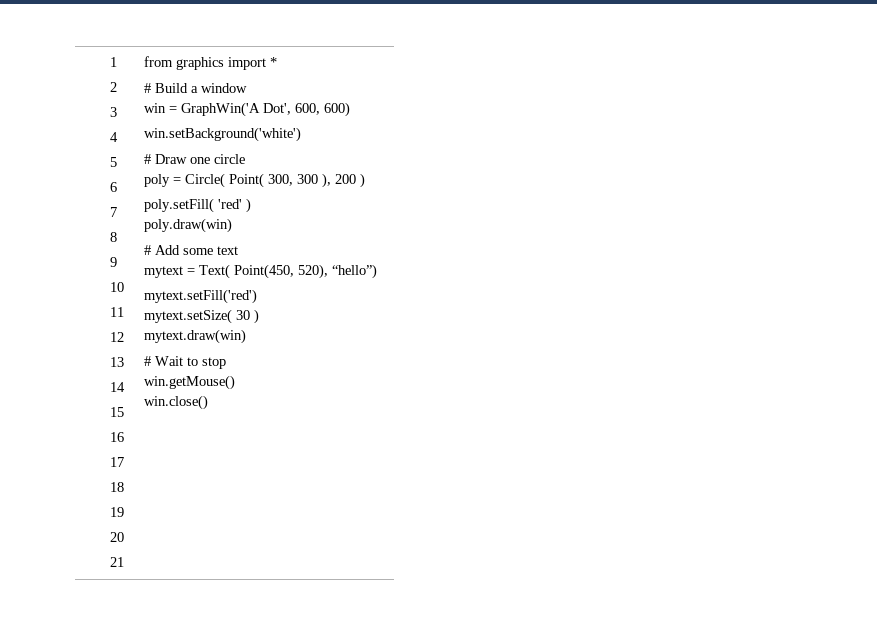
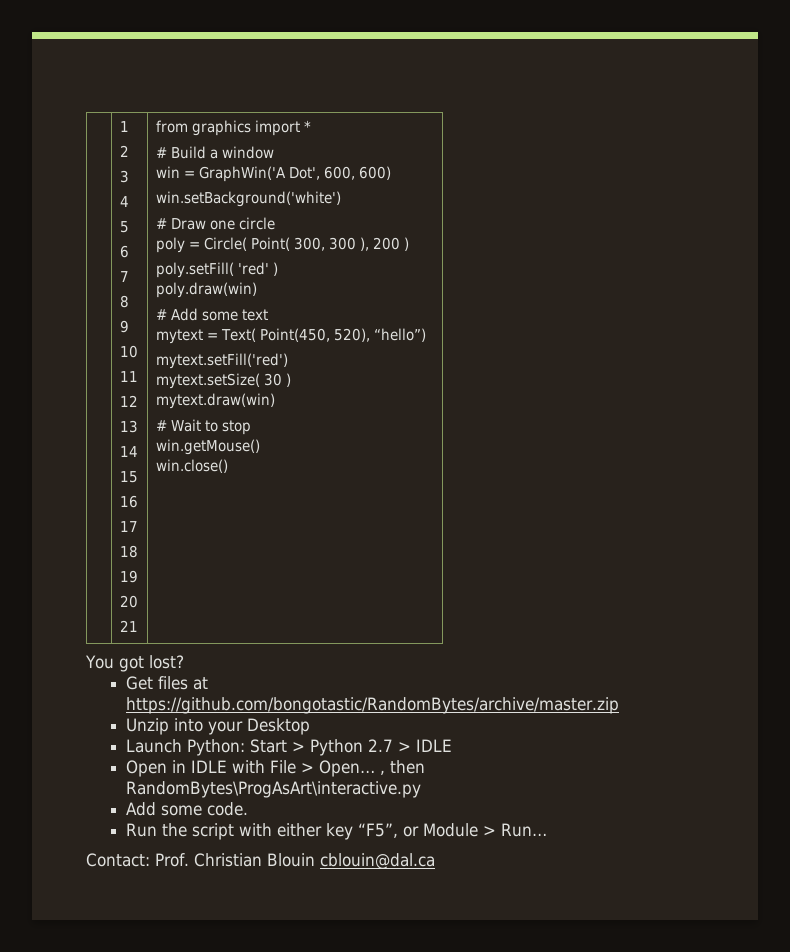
+ You got lost?
+ Get files at https://github.com/bongotastic/RandomBytes/archive/master.zip
+ Unzip into your Desktop
+ Launch Python: Start > Python 2.7 > IDLE
+ Open in IDLE with File > Open… , then RandomBytes\ProgAsArt\interactive.py
+ Add some code.
+ Run the script with either key “F5”, or Module > Run…
+ Contact: Prof. Christian Blouin cblouin@dal.ca

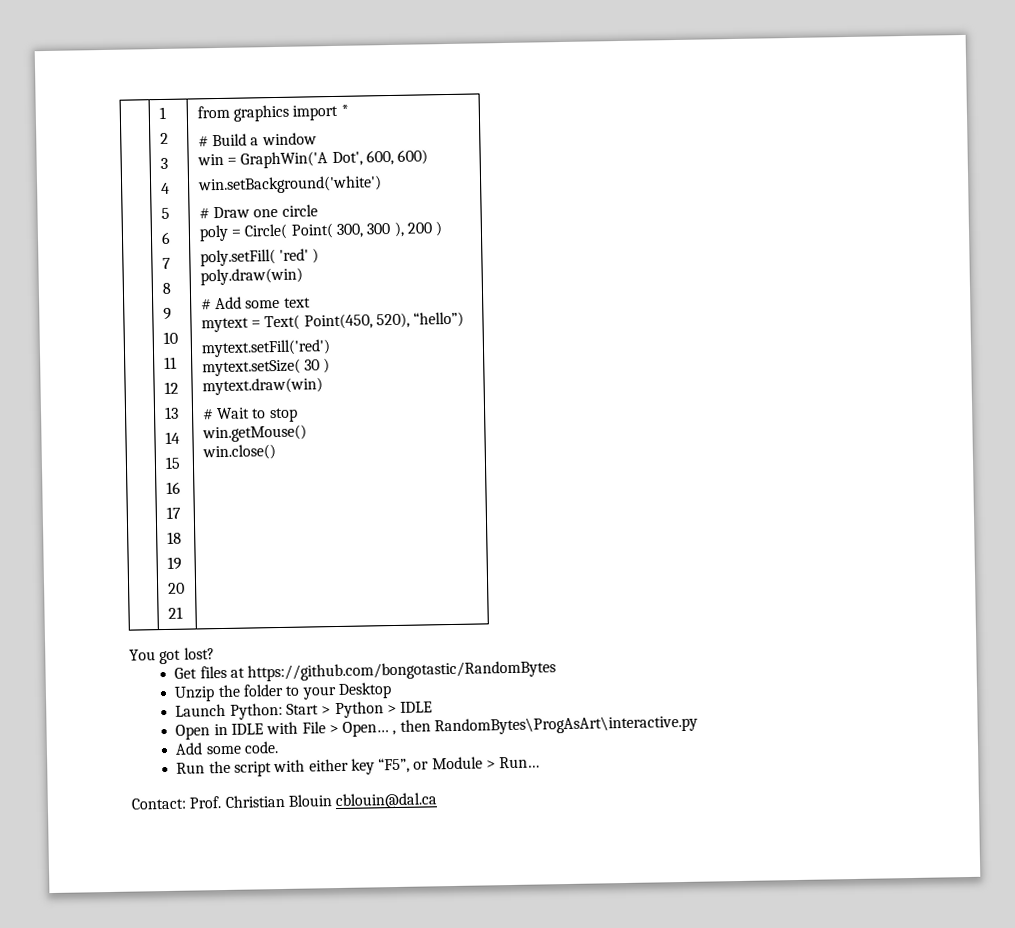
- Get files at https://github.com/bongotastic/RandomBytes/archive/master.zip
+ Get files at https://github.com/bongotastic/RandomBytes
- Unzip into your Desktop
+ Unzip the folder to your Desktop
- Launch Python: Start > Python 2.7 > IDLE
+ Launch Python: Start > Python > IDLE

